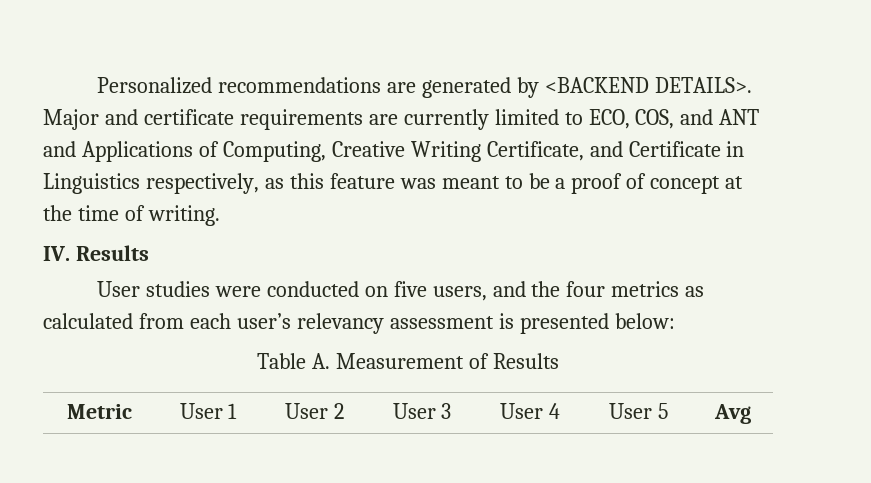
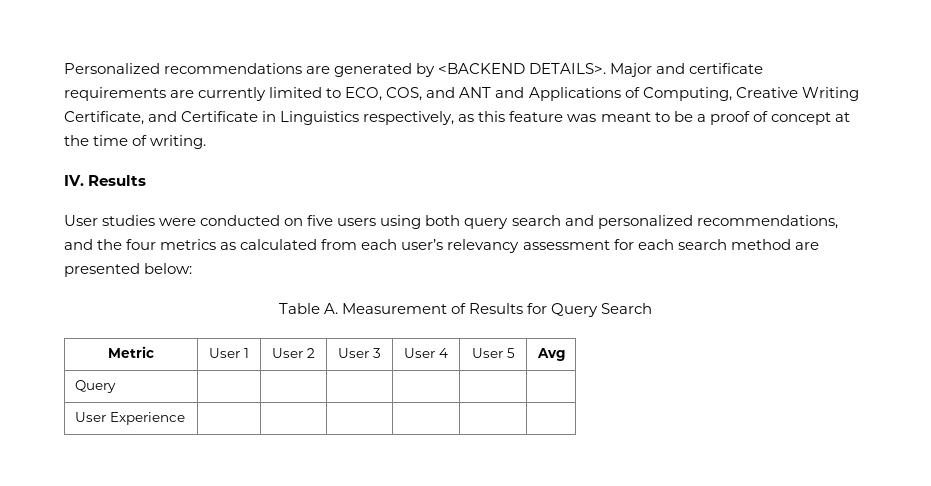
- User studies were conducted on five users, and the four metrics as calculated from each user’s relevancy assessment is presented below:
+ User studies were conducted on five users using both query search and personalized recommendations, and the four metrics as calculated from each user’s relevancy assessment for each search method are presented below:
- Table A. Measurement of Results
+ Table A. Measurement of Results for Query Search
+ Query | | | | | |
+ User Experience | | | | | |

